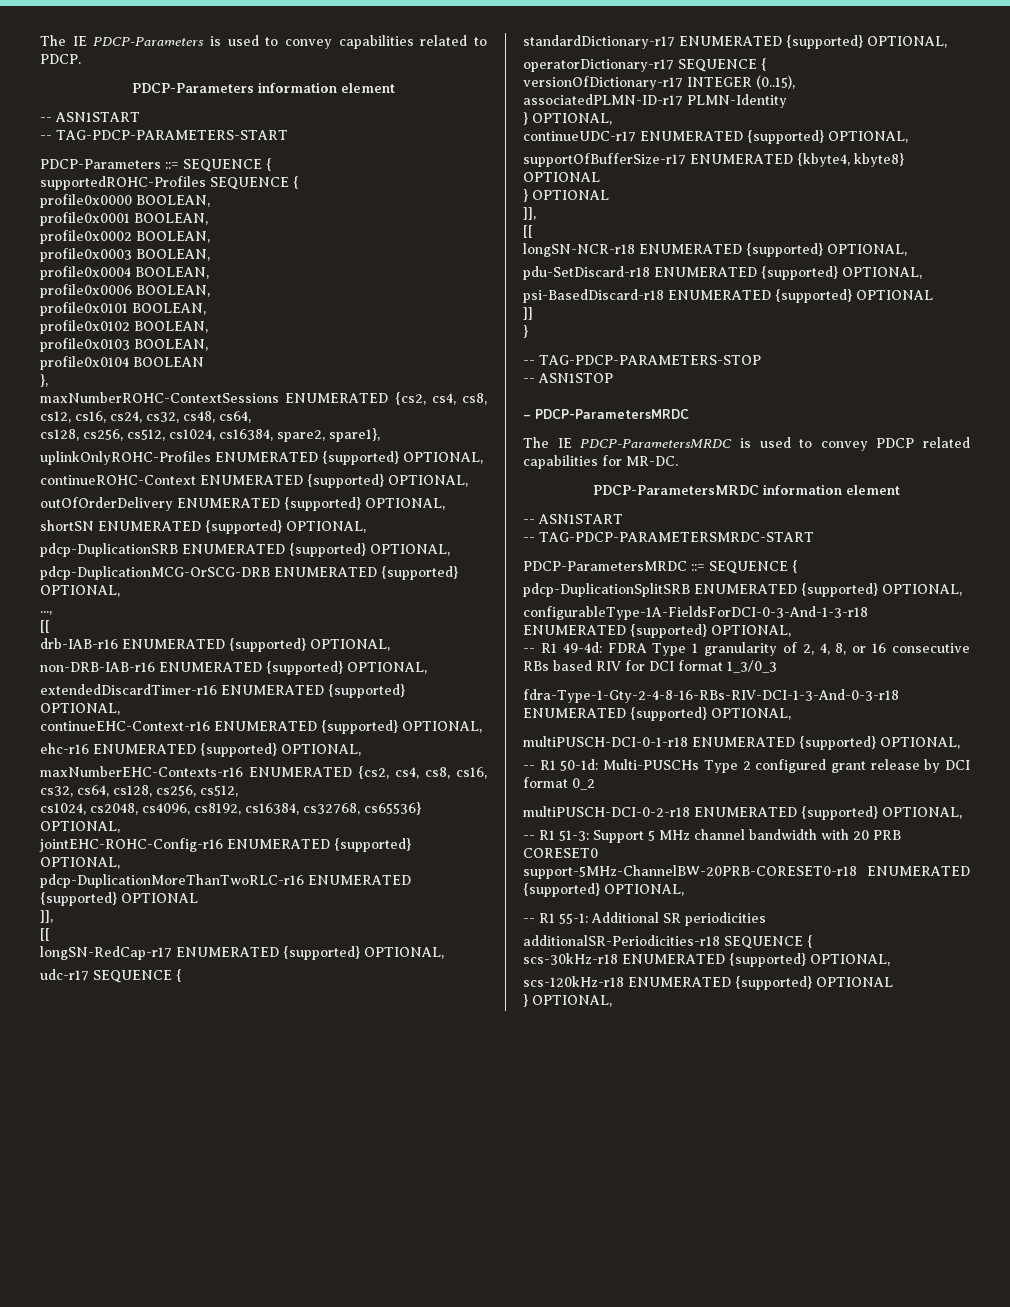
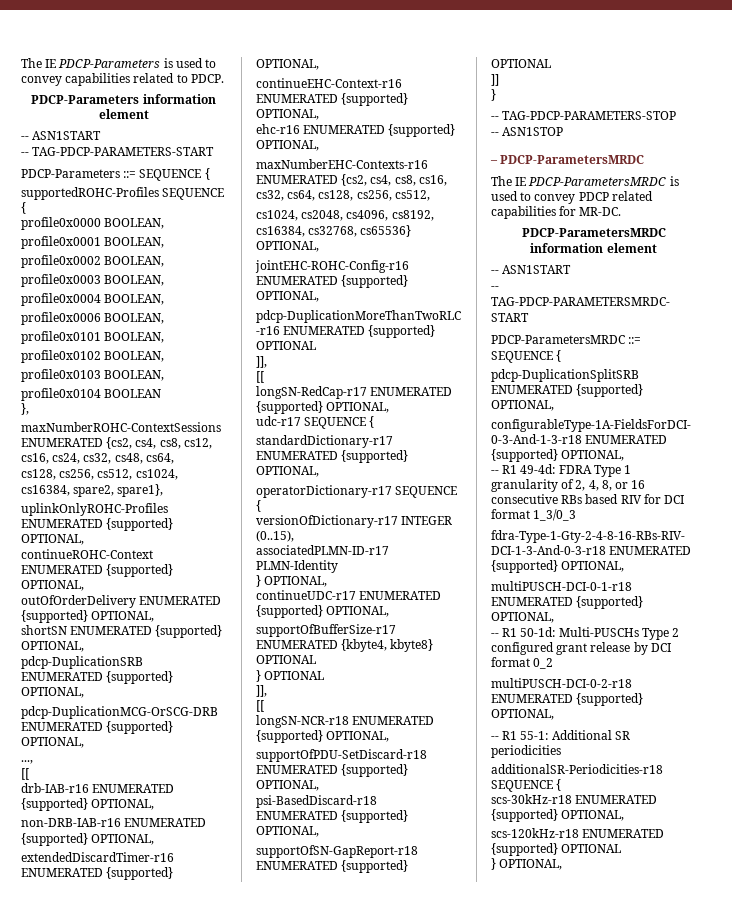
- pdu-SetDiscard-r18 ENUMERATED {supported} OPTIONAL,
+ supportOfPDU-SetDiscard-r18 ENUMERATED {supported} OPTIONAL,
- psi-BasedDiscard-r18 ENUMERATED {supported} OPTIONAL
+ psi-BasedDiscard-r18 ENUMERATED {supported} OPTIONAL,
+ supportOfSN-GapReport-r18 ENUMERATED {supported} OPTIONAL
- -- R1 51-3: Support 5 MHz channel bandwidth with 20 PRB CORESET0
- support-5MHz-ChannelBW-20PRB-CORESET0-r18 ENUMERATED {supported} OPTIONAL,

